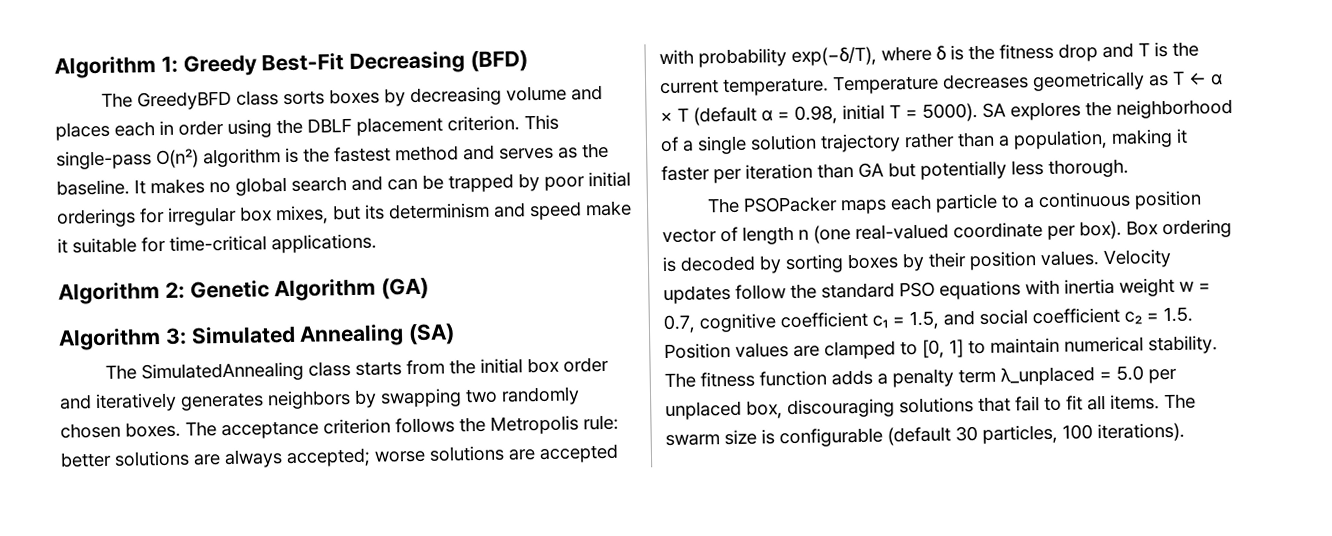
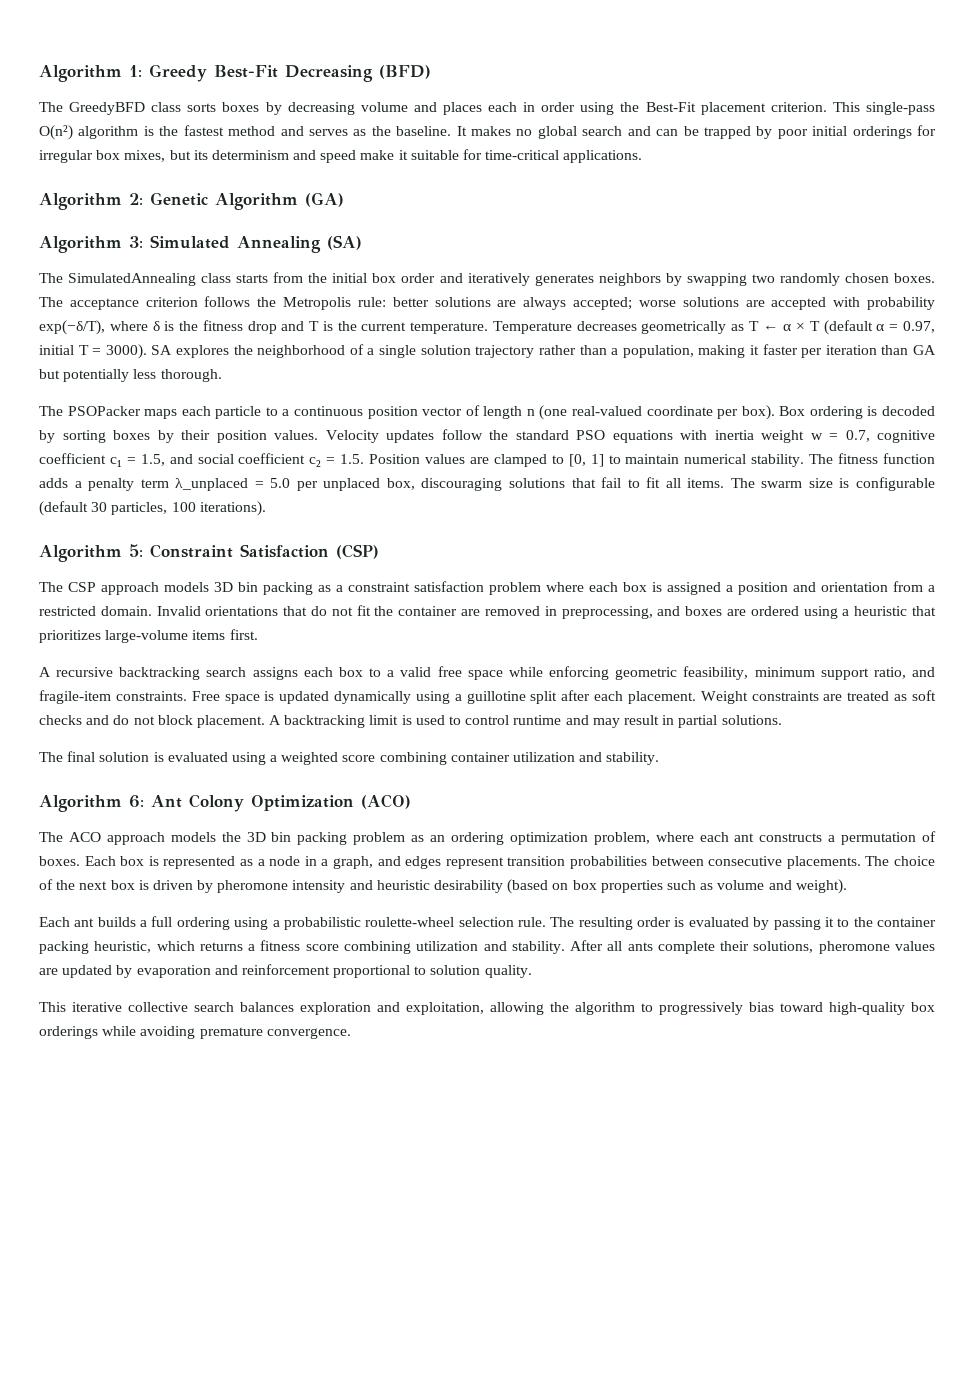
- The GreedyBFD class sorts boxes by decreasing volume and places each in order using the DBLF placement criterion.
+ The GreedyBFD class sorts boxes by decreasing volume and places each in order using the Best-Fit placement criterion.
- Temperature decreases geometrically as T ← α × T (default α = 0.98, initial T = 5000).
+ Temperature decreases geometrically as T ← α × T (default α = 0.97, initial T = 3000).
+ Algorithm 5: Constraint Satisfaction (CSP)
+ The CSP approach models 3D bin packing as a constraint satisfaction problem where each box is assigned a position and orientation from a restricted domain. Invalid orientations that do not fit the container are removed in preprocessing, and boxes are ordered using a heuristic that prioritizes large-volume items first.
+ A recursive backtracking search assigns each box to a valid free space while enforcing geometric feasibility, minimum support ratio, and fragile-item constraints. Free space is updated dynamically using a guillotine split after each placement. Weight constraints are treated as soft checks and do not block placement. A backtracking limit is used to control runtime and may result in partial solutions.
+ The final solution is evaluated using a weighted score combining container utilization and stability.
+ Algorithm 6: Ant Colony Optimization (ACO)
+ The ACO approach models the 3D bin packing problem as an ordering optimization problem, where each ant constructs a permutation of boxes. Each box is represented as a node in a graph, and edges represent transition probabilities between consecutive placements. The choice of the next box is driven by pheromone intensity and heuristic desirability (based on box properties such as volume and weight).
+ Each ant builds a full ordering using a probabilistic roulette-wheel selection rule. The resulting order is evaluated by passing it to the container packing heuristic, which returns a fitness score combining utilization and stability. After all ants complete their solutions, pheromone values are updated by evaporation and reinforcement proportional to solution quality.
+ This iterative collective search balances exploration and exploitation, allowing the algorithm to progressively bias toward high-quality box orderings while avoiding premature convergence.

